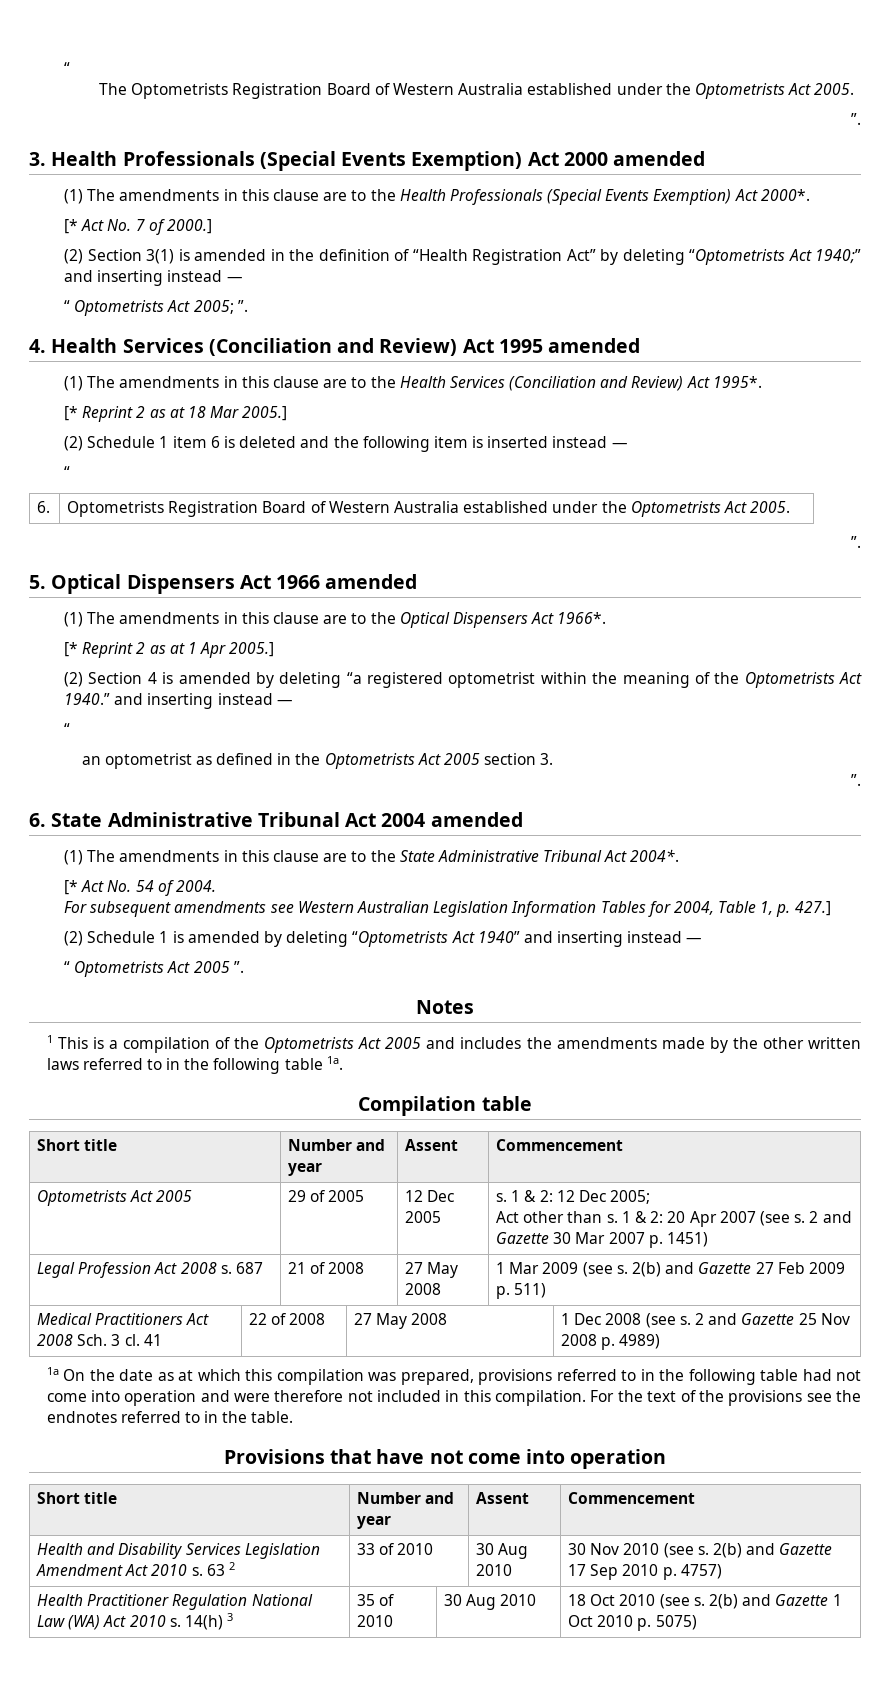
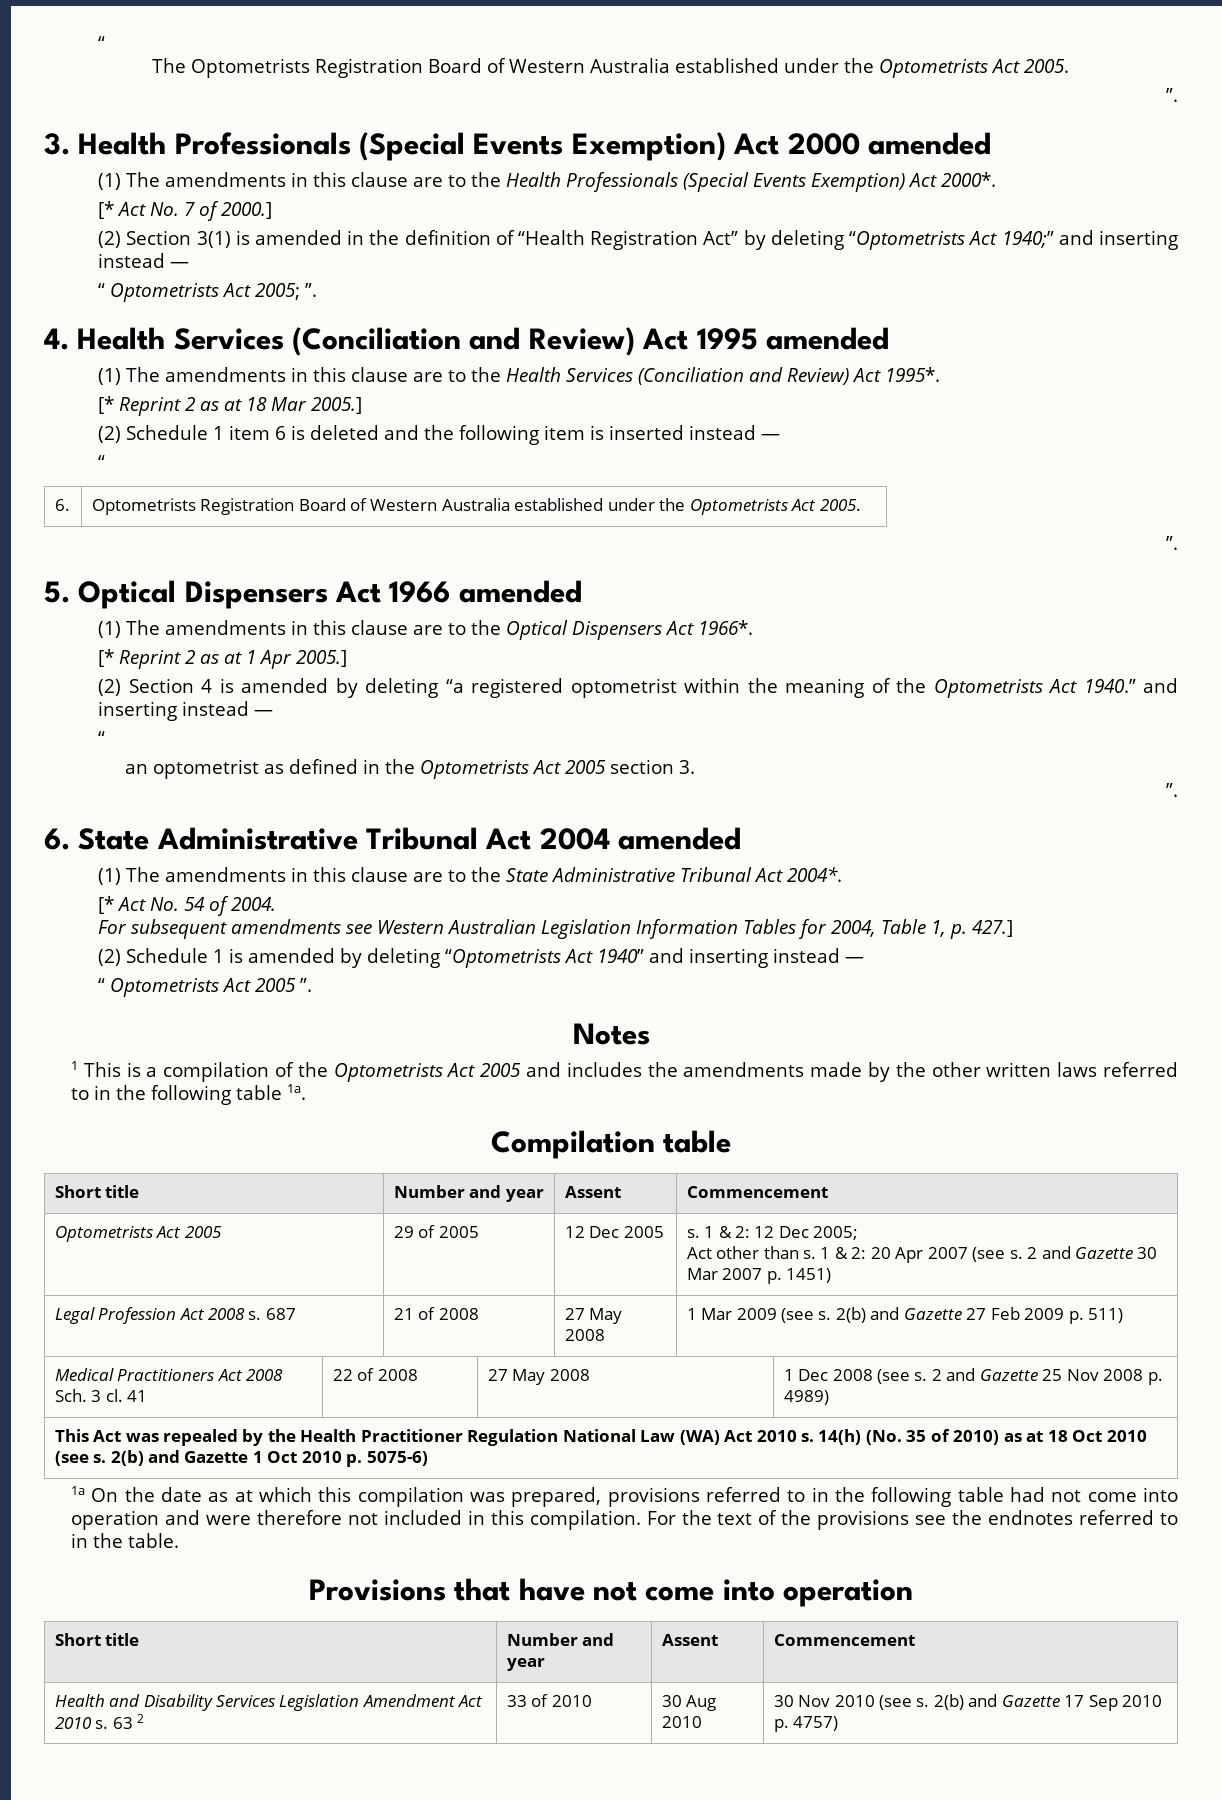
+ This Act was repealed by the Health Practitioner Regulation National Law (WA) Act 2010 s. 14(h) (No. 35 of 2010) as at 18 Oct 2010 (see s. 2(b) and Gazette 1 Oct 2010 p. 5075-6)
- Health Practitioner Regulation National Law (WA) Act 2010 s. 14(h) 3 | 35 of 2010 | 30 Aug 2010 | 18 Oct 2010 (see s. 2(b) and Gazette 1 Oct 2010 p. 5075)

